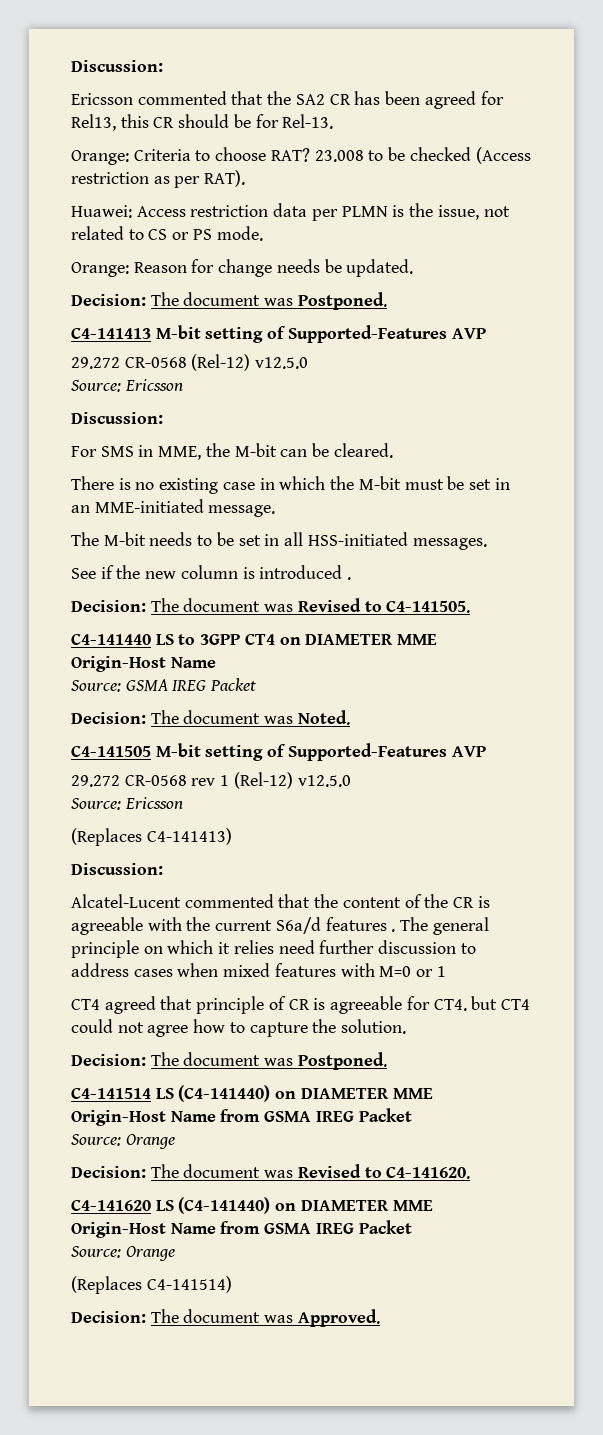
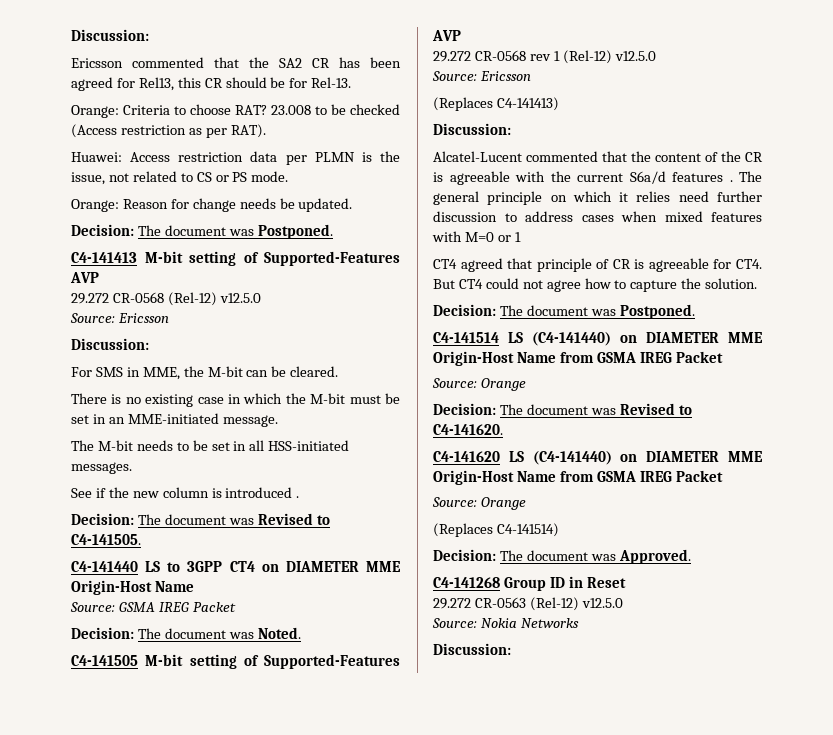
- CT4 agreed that principle of CR is agreeable for CT4. but CT4 could not agree how to capture the solution.
+ CT4 agreed that principle of CR is agreeable for CT4. But CT4 could not agree how to capture the solution.
+ C4-141268 Group ID in Reset
+ 29.272 CR-0563 (Rel-12) v12.5.0
+ Source: Nokia Networks
+ Discussion:

